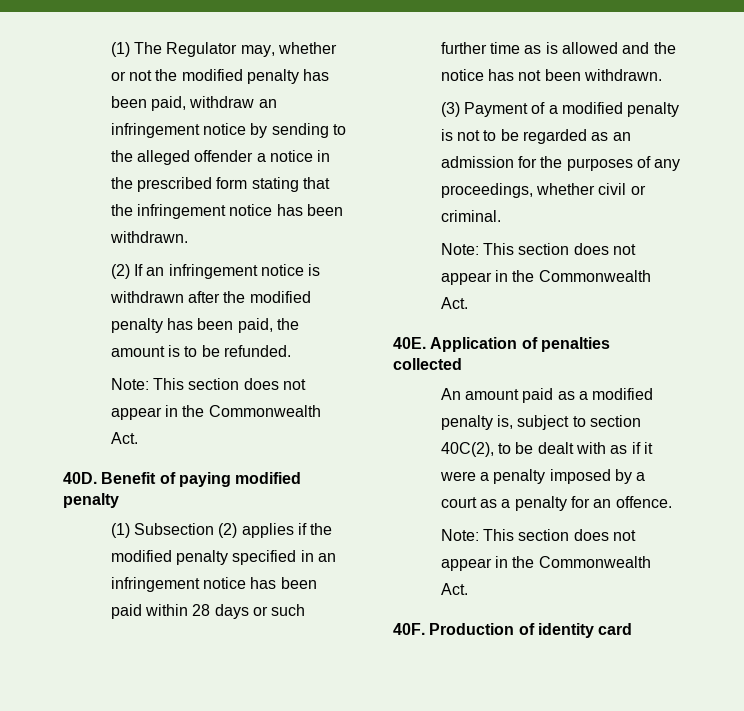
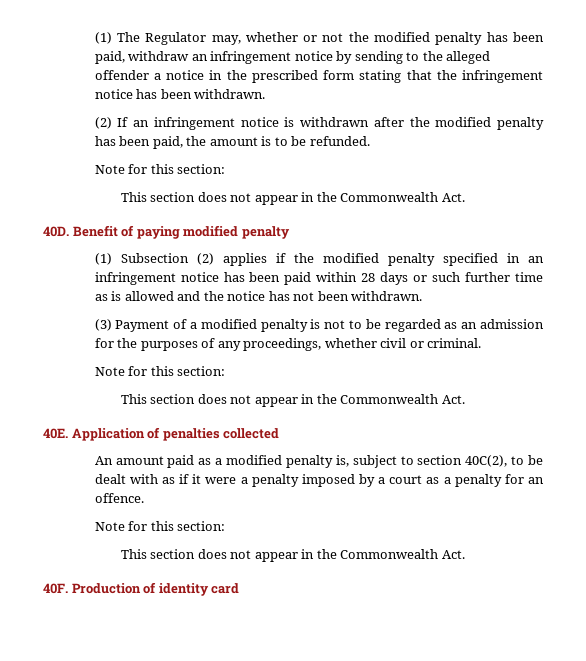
  (2) If an infringement notice is withdrawn after the modified penalty has been paid, the amount is to be refunded.
- Note: This section does not appear in the Commonwealth Act.
+ Note for this section:
+ This section does not appear in the Commonwealth Act.
  (3) Payment of a modified penalty is not to be regarded as an admission for the purposes of any proceedings, whether civil or criminal.
- Note: This section does not appear in the Commonwealth Act.
+ Note for this section:
+ This section does not appear in the Commonwealth Act.
  An amount paid as a modified penalty is, subject to section 40C(2), to be dealt with as if it were a penalty imposed by a court as a penalty for an offence.
- Note: This section does not appear in the Commonwealth Act.
+ Note for this section:
+ This section does not appear in the Commonwealth Act.

